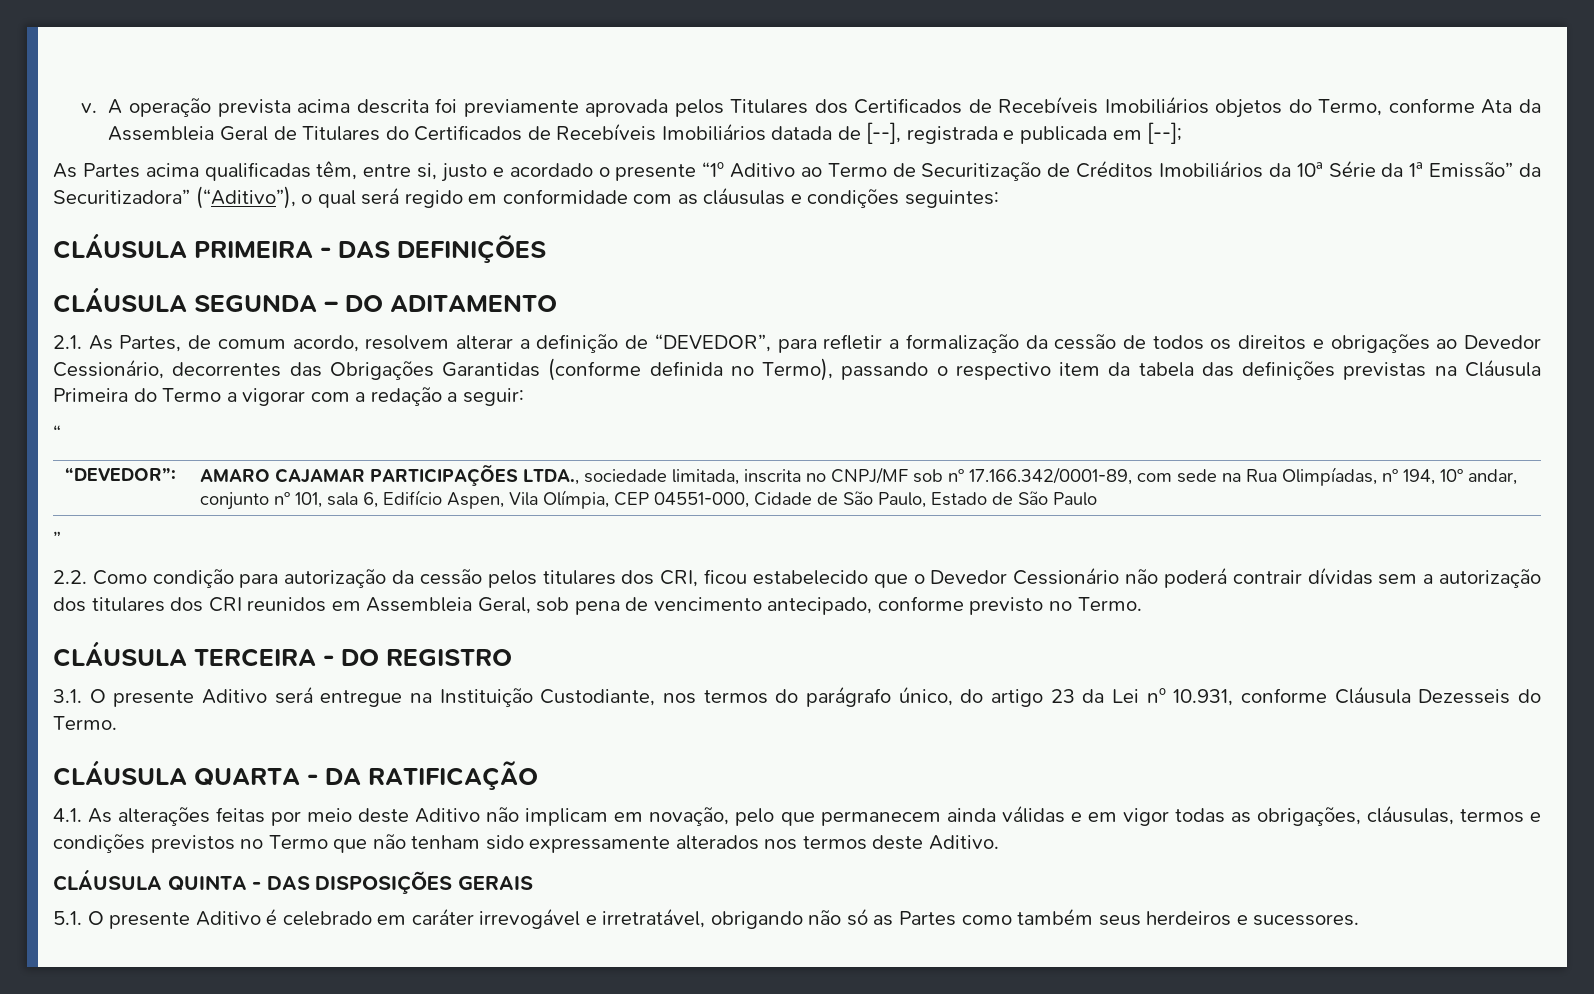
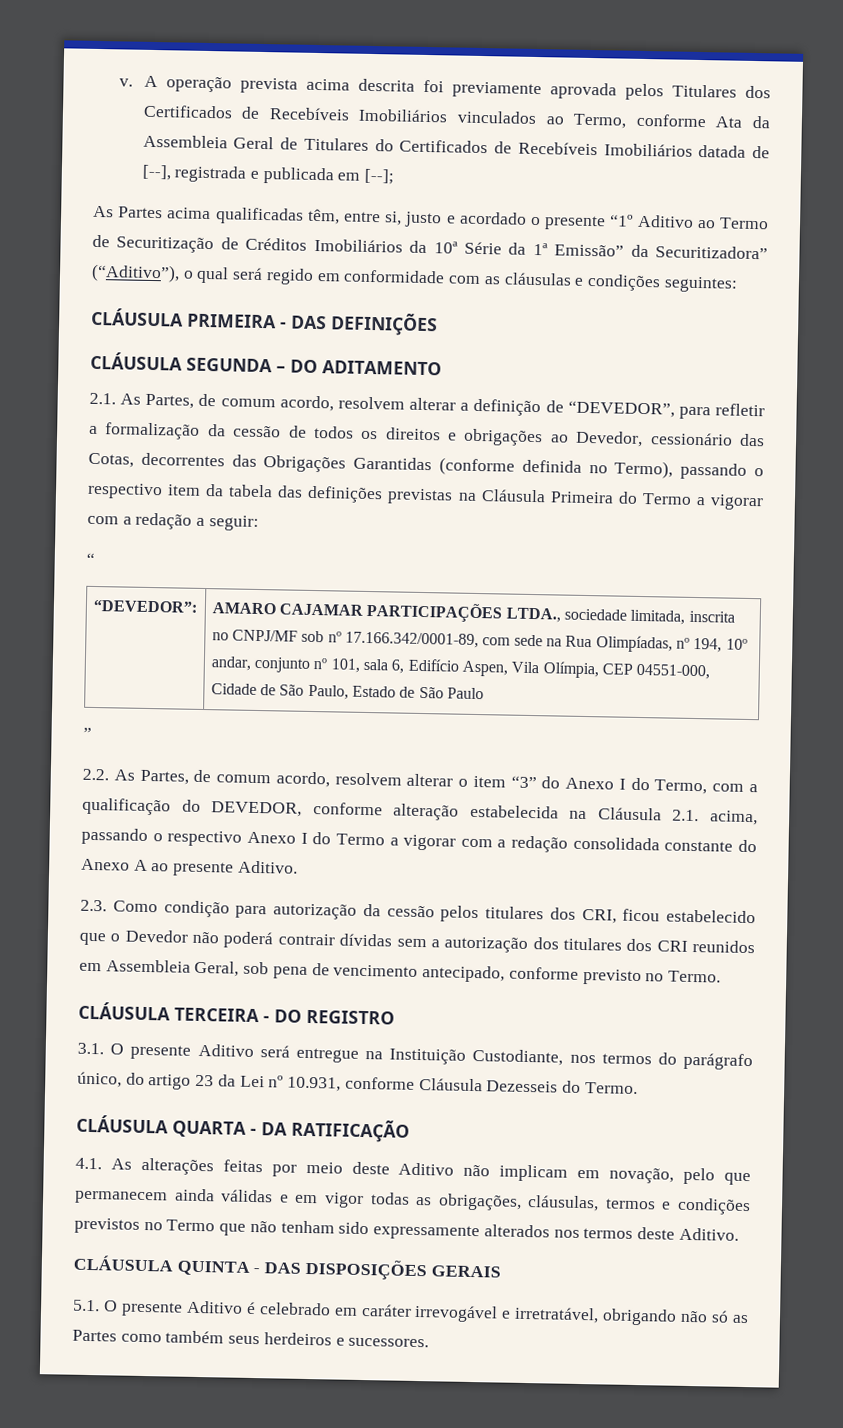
- A operação prevista acima descrita foi previamente aprovada pelos Titulares dos Certificados de Recebíveis Imobiliários objetos do Termo, conforme Ata da Assembleia Geral de Titulares do Certificados de Recebíveis Imobiliários datada de [--], registrada e publicada em [--];
+ A operação prevista acima descrita foi previamente aprovada pelos Titulares dos Certificados de Recebíveis Imobiliários vinculados ao Termo, conforme Ata da Assembleia Geral de Titulares do Certificados de Recebíveis Imobiliários datada de [--], registrada e publicada em [--];
- 2.1. As Partes, de comum acordo, resolvem alterar a definição de “DEVEDOR”, para refletir a formalização da cessão de todos os direitos e obrigações ao Devedor Cessionário, decorrentes das Obrigações Garantidas (conforme definida no Termo), passando o respectivo item da tabela das definições previstas na Cláusula Primeira do Termo a vigorar com a redação a seguir:
+ 2.1. As Partes, de comum acordo, resolvem alterar a definição de “DEVEDOR”, para refletir a formalização da cessão de todos os direitos e obrigações ao Devedor, cessionário das Cotas, decorrentes das Obrigações Garantidas (conforme definida no Termo), passando o respectivo item da tabela das definições previstas na Cláusula Primeira do Termo a vigorar com a redação a seguir:
- 2.2. Como condição para autorização da cessão pelos titulares dos CRI, ficou estabelecido que o Devedor Cessionário não poderá contrair dívidas sem a autorização dos titulares dos CRI reunidos em Assembleia Geral, sob pena de vencimento antecipado, conforme previsto no Termo.
+ 2.2. As Partes, de comum acordo, resolvem alterar o item “3” do Anexo I do Termo, com a qualificação do DEVEDOR, conforme alteração estabelecida na Cláusula 2.1. acima, passando o respectivo Anexo I do Termo a vigorar com a redação consolidada constante do Anexo A ao presente Aditivo.
+ 2.3. Como condição para autorização da cessão pelos titulares dos CRI, ficou estabelecido que o Devedor não poderá contrair dívidas sem a autorização dos titulares dos CRI reunidos em Assembleia Geral, sob pena de vencimento antecipado, conforme previsto no Termo.

